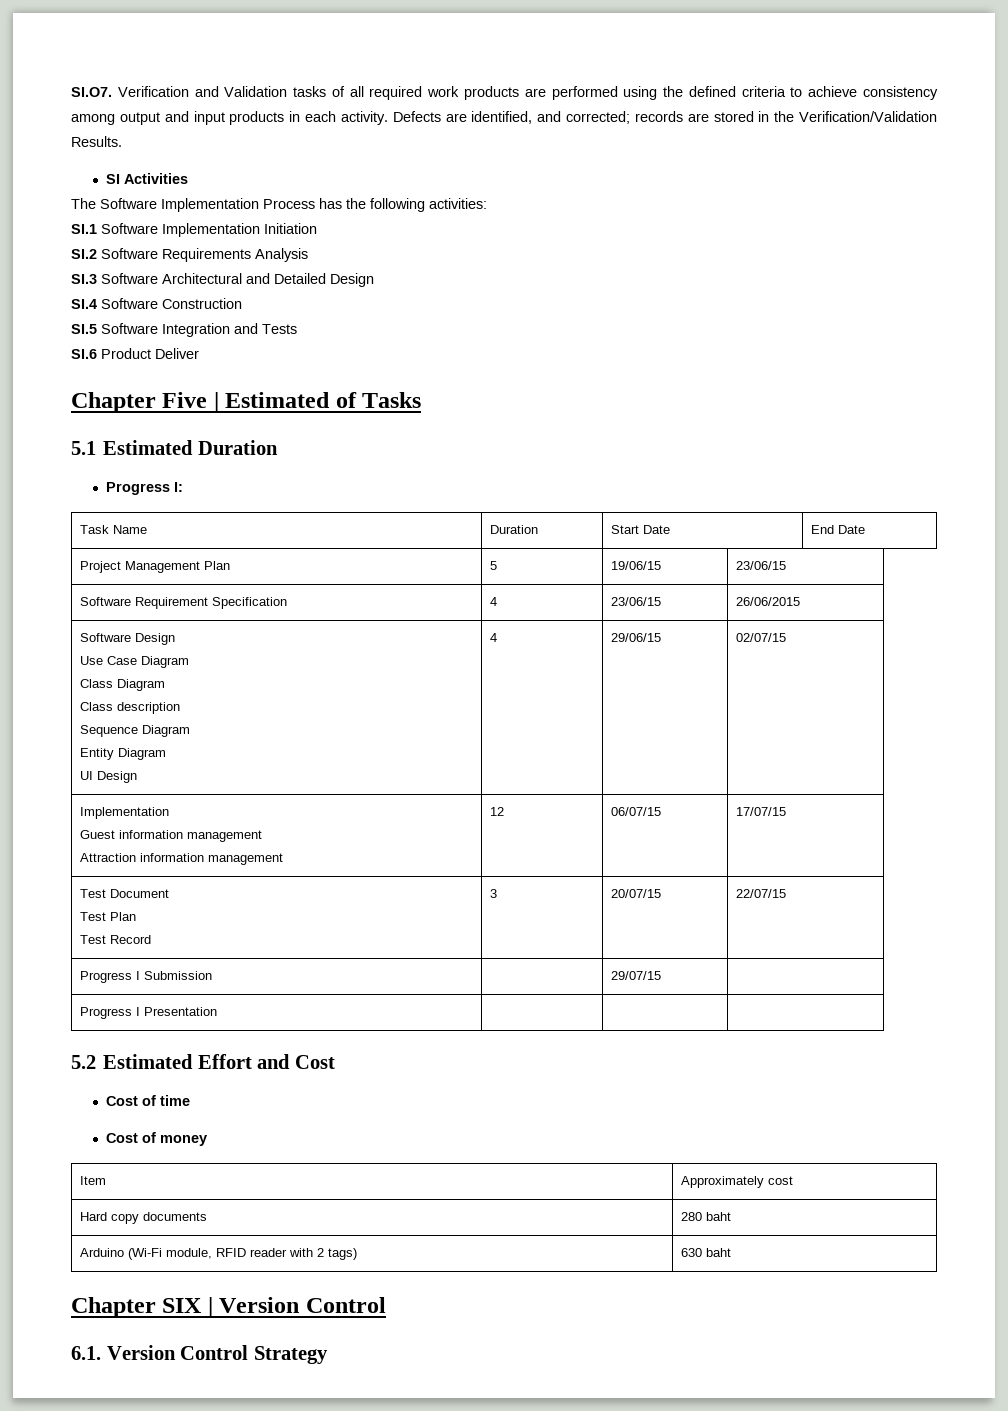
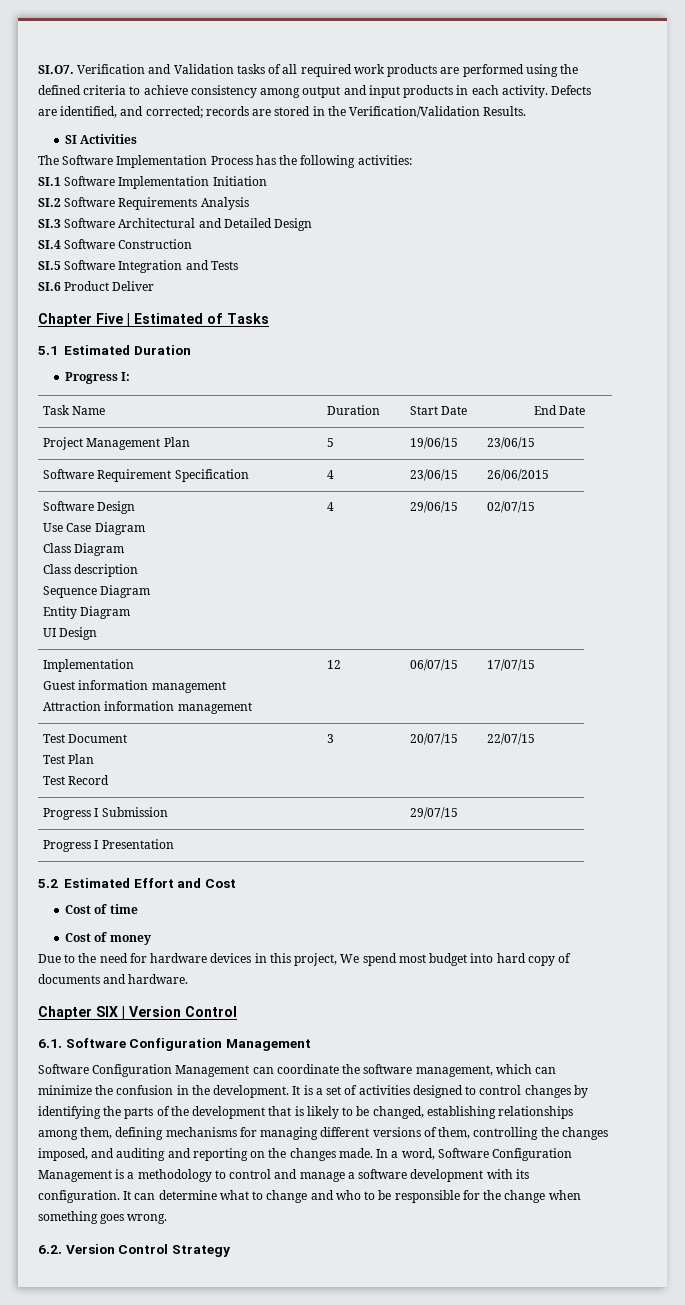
- Item | Approximately cost
- Hard copy documents | 280 baht
- Arduino (Wi-Fi module, RFID reader with 2 tags) | 630 baht
+ Due to the need for hardware devices in this project, We spend most budget into hard copy of documents and hardware.
- 6.1. Version Control Strategy
+ 6.1. Software Configuration Management
+ Software Configuration Management can coordinate the software management, which can minimize the confusion in the development. It is a set of activities designed to control changes by identifying the parts of the development that is likely to be changed, establishing relationships among them, defining mechanisms for managing different versions of them, controlling the changes imposed, and auditing and reporting on the changes made. In a word, Software Configuration Management is a methodology to control and manage a software development with its configuration. It can determine what to change and who to be responsible for the change when something goes wrong.
+ 6.2. Version Control Strategy

